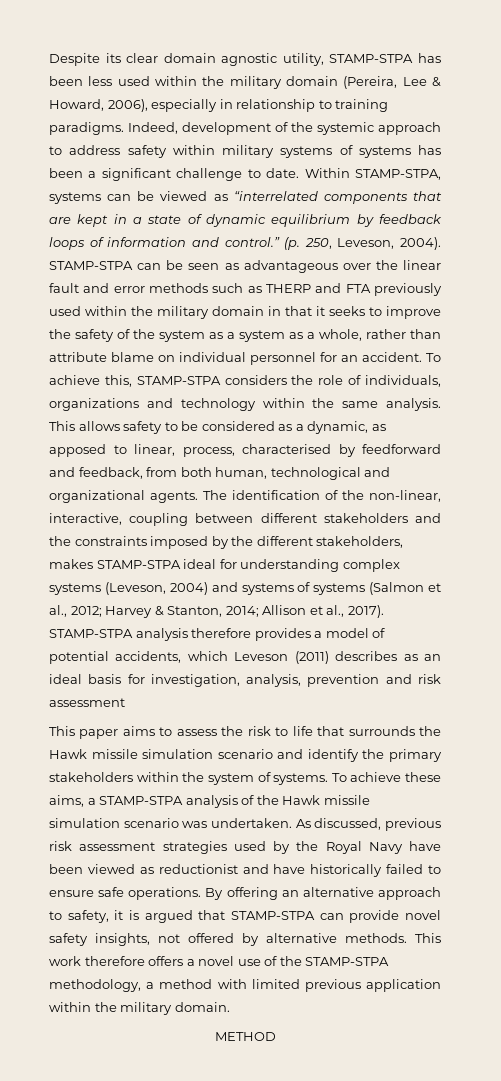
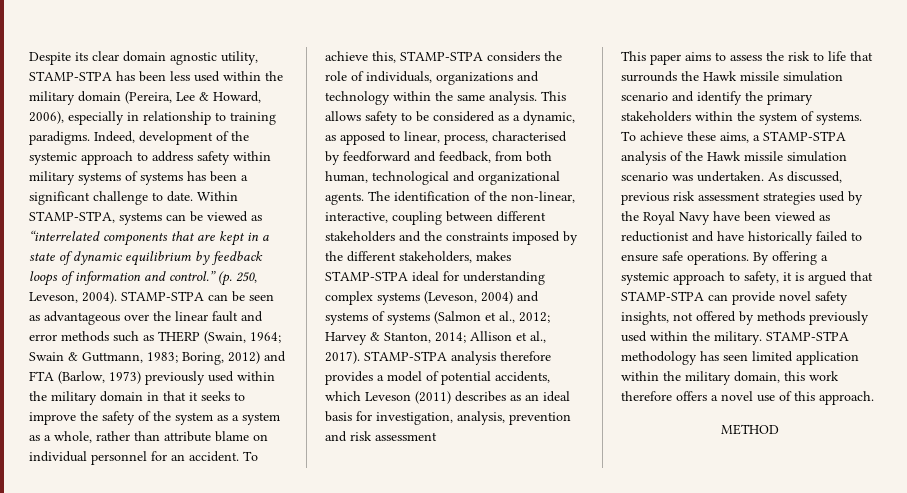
- STAMP-STPA can be seen as advantageous over the linear fault and error methods such as THERP and FTA previously used within the military domain in that it seeks to improve the safety of the system as a system as a whole, rather than attribute blame on individual personnel for an accident.
+ STAMP-STPA can be seen as advantageous over the linear fault and error methods such as THERP (Swain, 1964; Swain & Guttmann, 1983; Boring, 2012) and FTA (Barlow, 1973) previously used within the military domain in that it seeks to improve the safety of the system as a system as a whole, rather than attribute blame on individual personnel for an accident.
- By offering an alternative approach to safety, it is argued that STAMP-STPA can provide novel safety insights, not offered by alternative methods. This work therefore offers a novel use of the STAMP-STPA methodology, a method with limited previous application within the military domain.
+ By offering a systemic approach to safety, it is argued that STAMP-STPA can provide novel safety insights, not offered by methods previously used within the military. STAMP-STPA methodology has seen limited application within the military domain, this work therefore offers a novel use of this approach.

